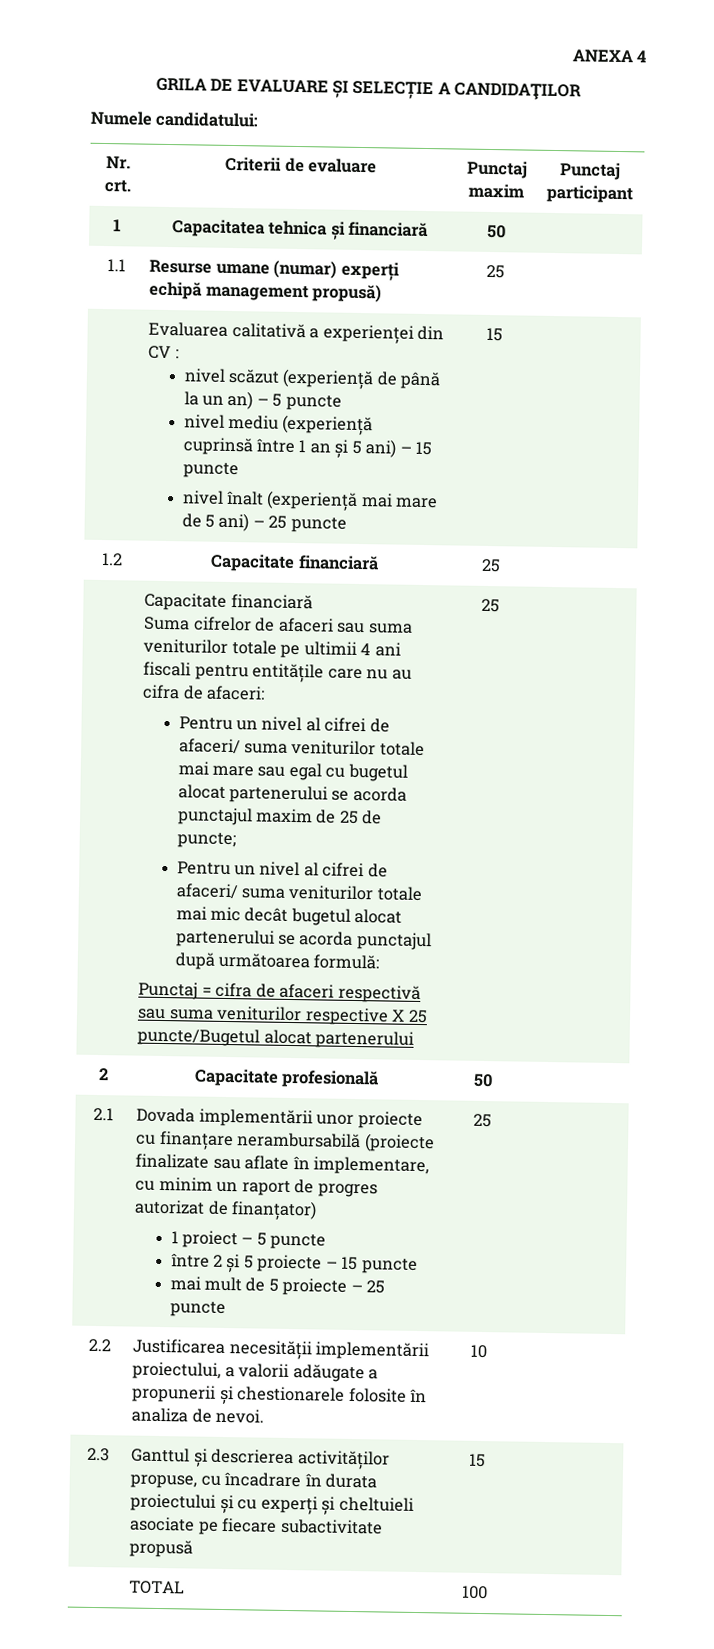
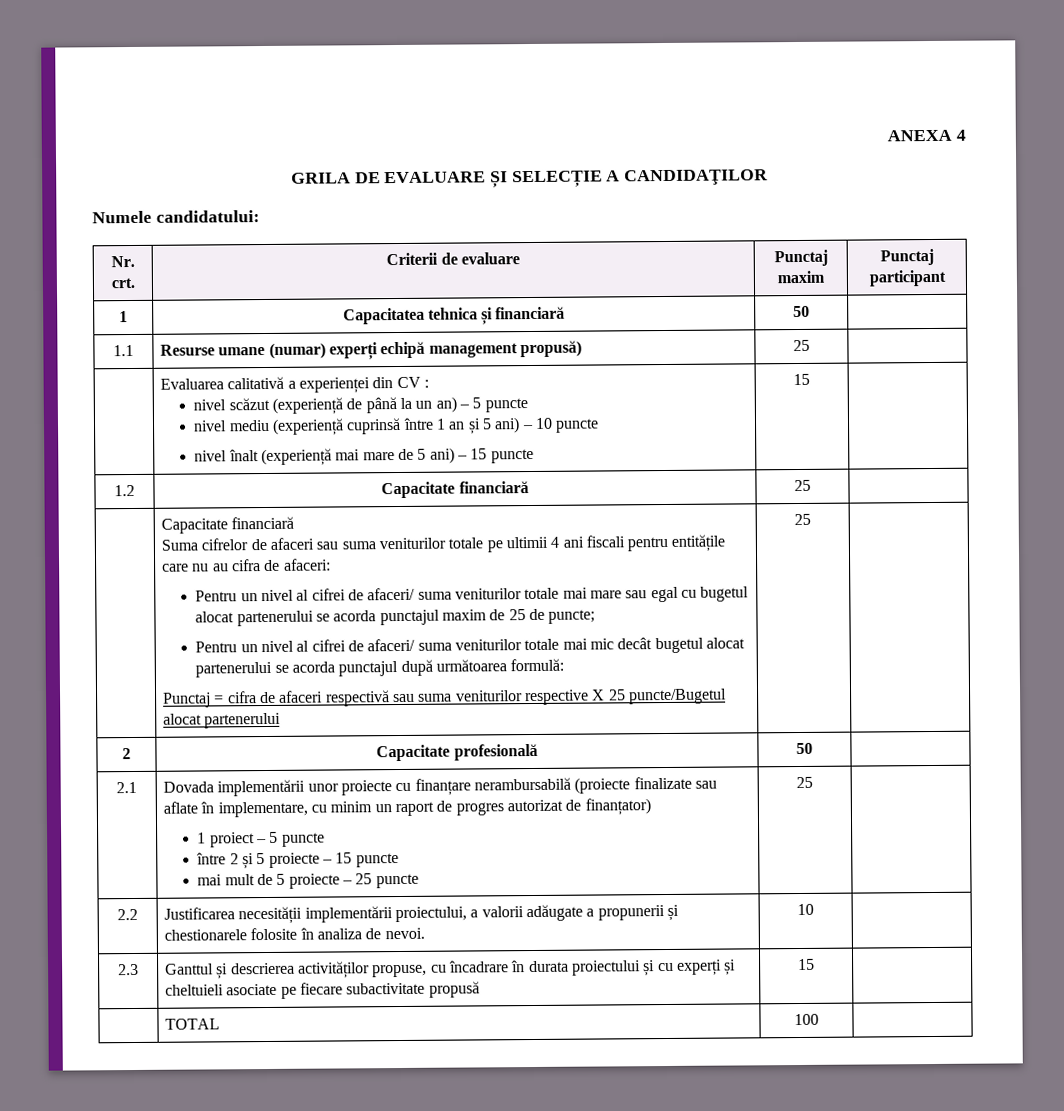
- nivel mediu (experiență cuprinsă între 1 an și 5 ani) – 15 puncte
+ nivel mediu (experiență cuprinsă între 1 an și 5 ani) – 10 puncte
- nivel înalt (experiență mai mare de 5 ani) – 25 puncte
+ nivel înalt (experiență mai mare de 5 ani) – 15 puncte

